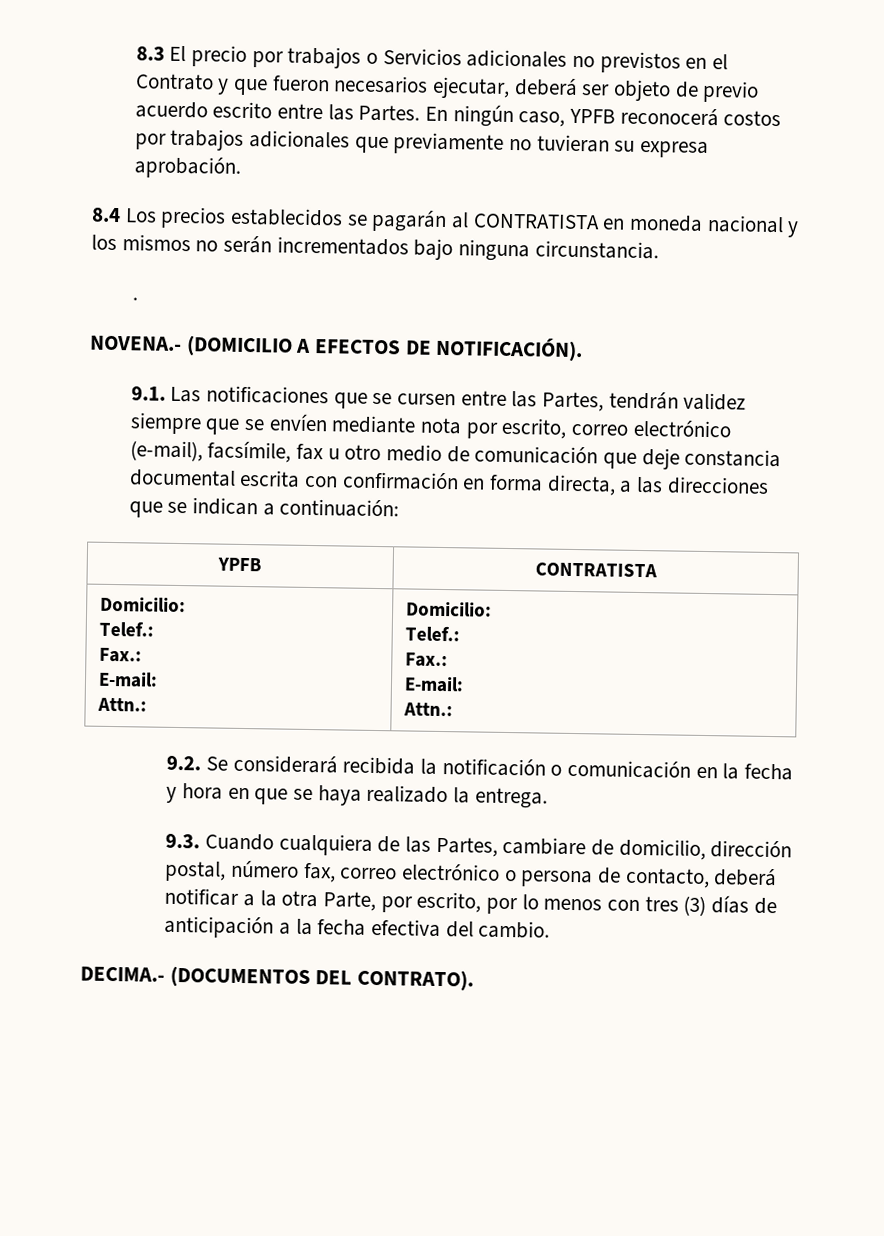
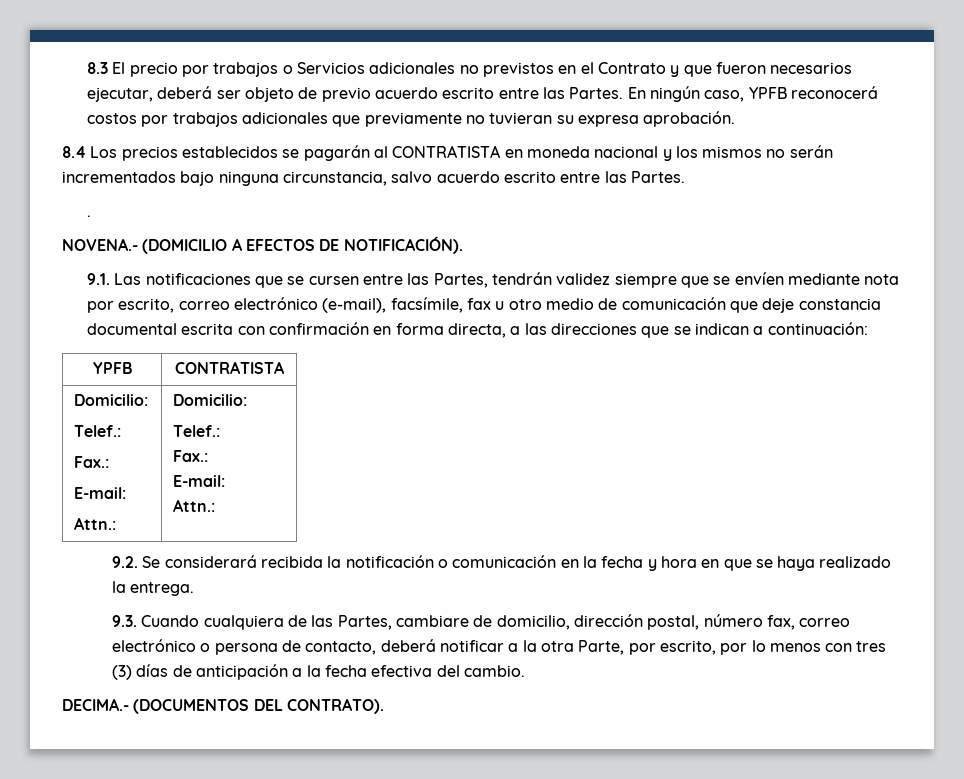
- 8.4 Los precios establecidos se pagarán al CONTRATISTA en moneda nacional y los mismos no serán incrementados bajo ninguna circunstancia.
+ 8.4 Los precios establecidos se pagarán al CONTRATISTA en moneda nacional y los mismos no serán incrementados bajo ninguna circunstancia, salvo acuerdo escrito entre las Partes.

